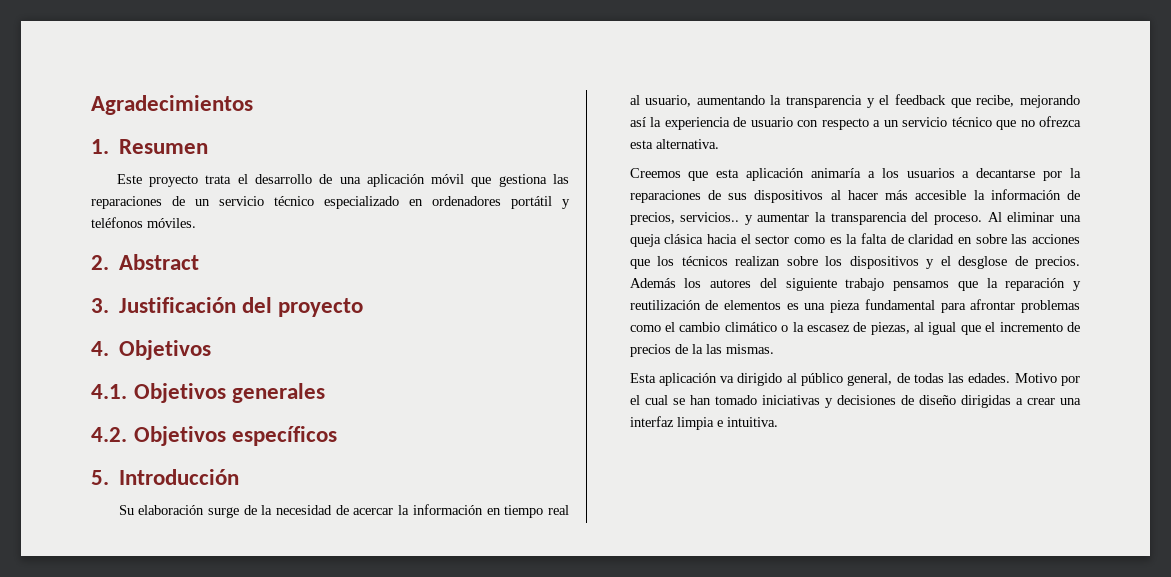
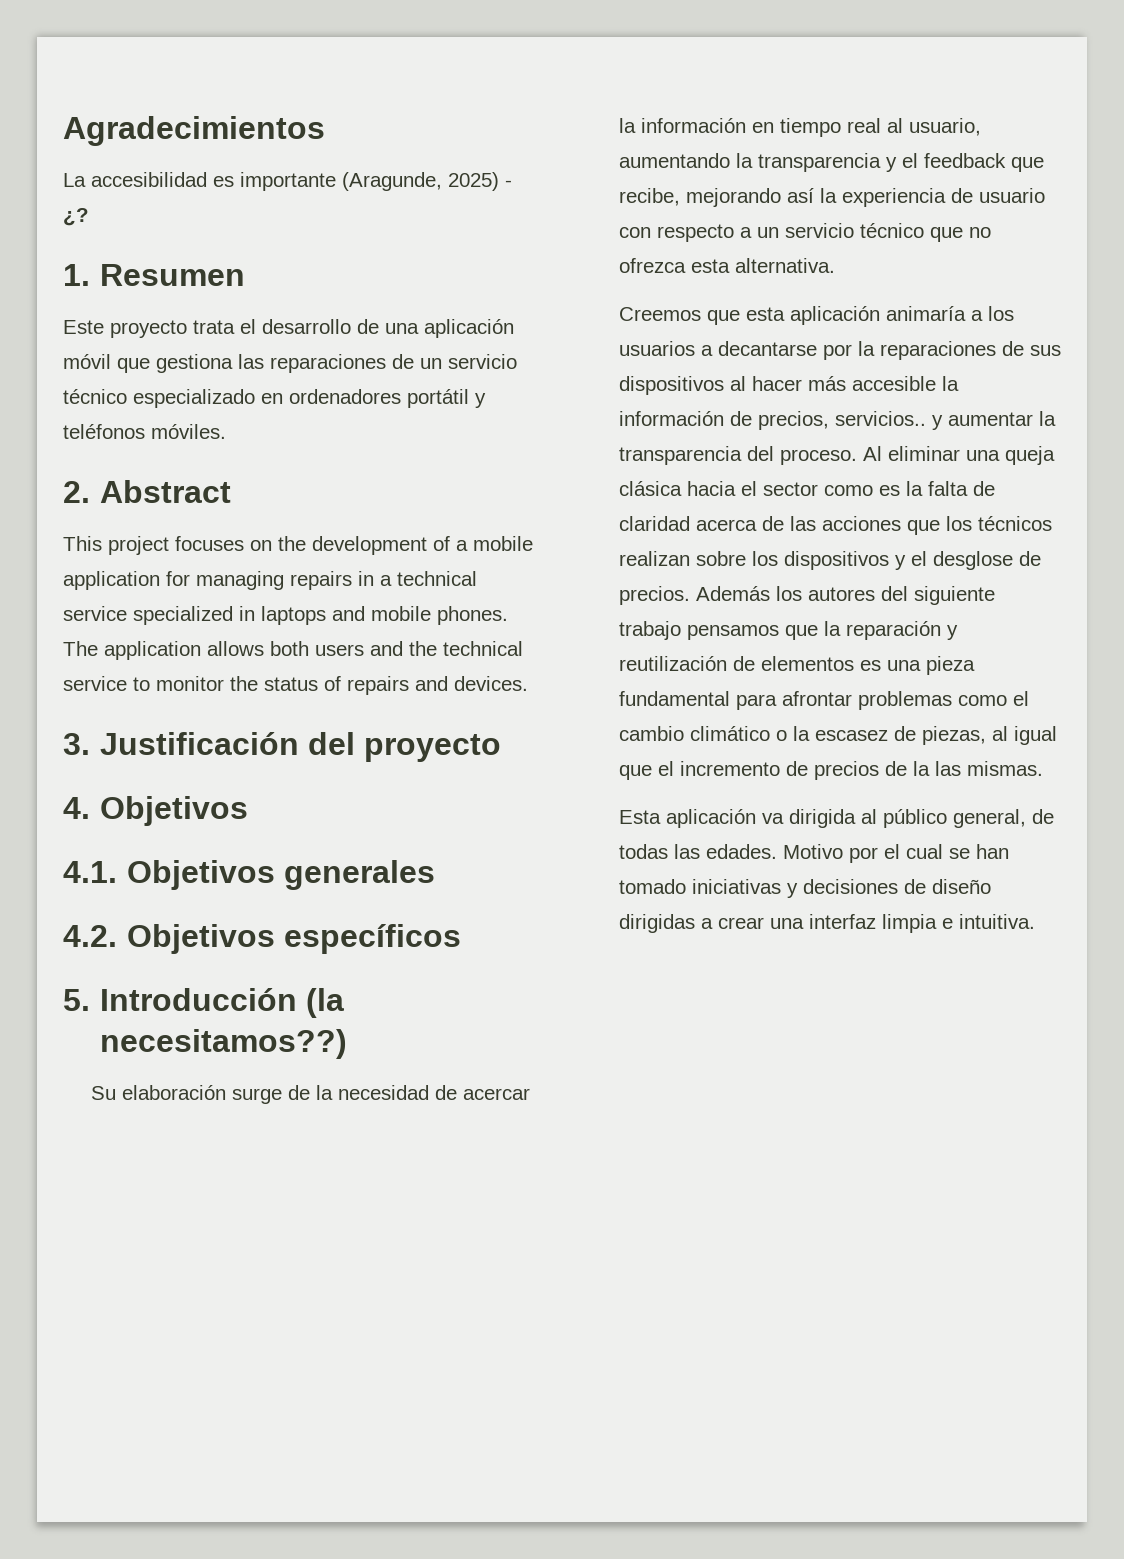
+ La accesibilidad es importante (Aragunde, 2025) - ¿?
+ This project focuses on the development of a mobile application for managing repairs in a technical service specialized in laptops and mobile phones. The application allows both users and the technical service to monitor the status of repairs and devices.
- 5. Introducción
+ 5. Introducción (la necesitamos??)
- Al eliminar una queja clásica hacia el sector como es la falta de claridad en sobre las acciones que los técnicos realizan sobre los dispositivos y el desglose de precios.
+ Al eliminar una queja clásica hacia el sector como es la falta de claridad acerca de las acciones que los técnicos realizan sobre los dispositivos y el desglose de precios.
- Esta aplicación va dirigido al público general, de todas las edades.
+ Esta aplicación va dirigida al público general, de todas las edades.

